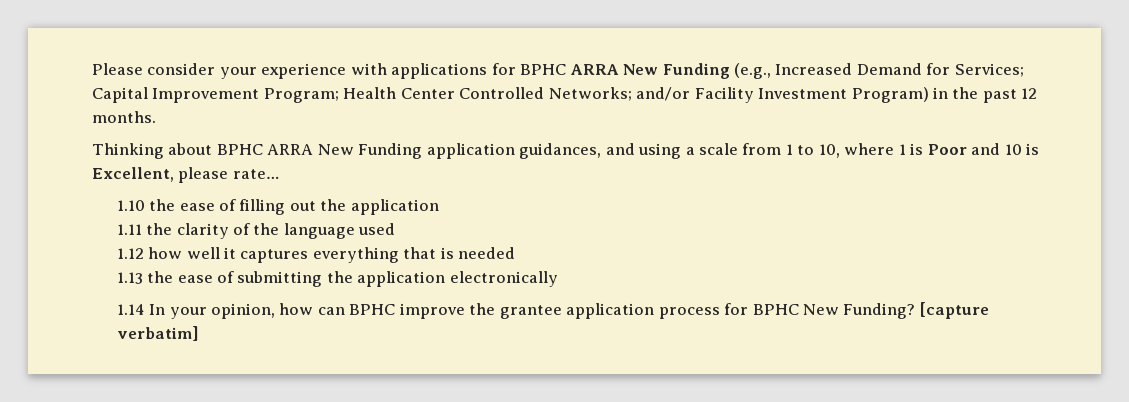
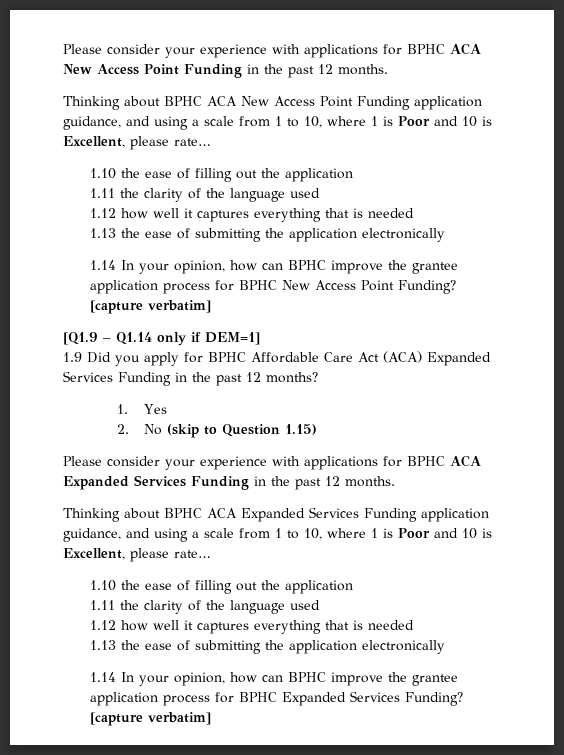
- Please consider your experience with applications for BPHC ARRA New Funding (e.g., Increased Demand for Services; Capital Improvement Program; Health Center Controlled Networks; and/or Facility Investment Program) in the past 12 months.
- Thinking about BPHC ARRA New Funding application guidances, and using a scale from 1 to 10, where 1 is Poor and 10 is Excellent, please rate…
+ Please consider your experience with applications for BPHC ACA New Access Point Funding in the past 12 months.
+ Thinking about BPHC ACA New Access Point Funding application guidance, and using a scale from 1 to 10, where 1 is Poor and 10 is Excellent, please rate…
- 1.14 In your opinion, how can BPHC improve the grantee application process for BPHC New Funding? [capture verbatim]
+ 1.14 In your opinion, how can BPHC improve the grantee application process for BPHC New Access Point Funding? [capture verbatim]
+ [Q1.9 – Q1.14 only if DEM=1]
+ 1.9 Did you apply for BPHC Affordable Care Act (ACA) Expanded Services Funding in the past 12 months?
+ 1. Yes
+ 2. No (skip to Question 1.15)
+ Please consider your experience with applications for BPHC ACA Expanded Services Funding in the past 12 months.
+ Thinking about BPHC ACA Expanded Services Funding application guidance, and using a scale from 1 to 10, where 1 is Poor and 10 is Excellent, please rate…
+ 1.10 the ease of filling out the application
+ 1.11 the clarity of the language used
+ 1.12 how well it captures everything that is needed
+ 1.13 the ease of submitting the application electronically
+ 1.14 In your opinion, how can BPHC improve the grantee application process for BPHC Expanded Services Funding? [capture verbatim]

